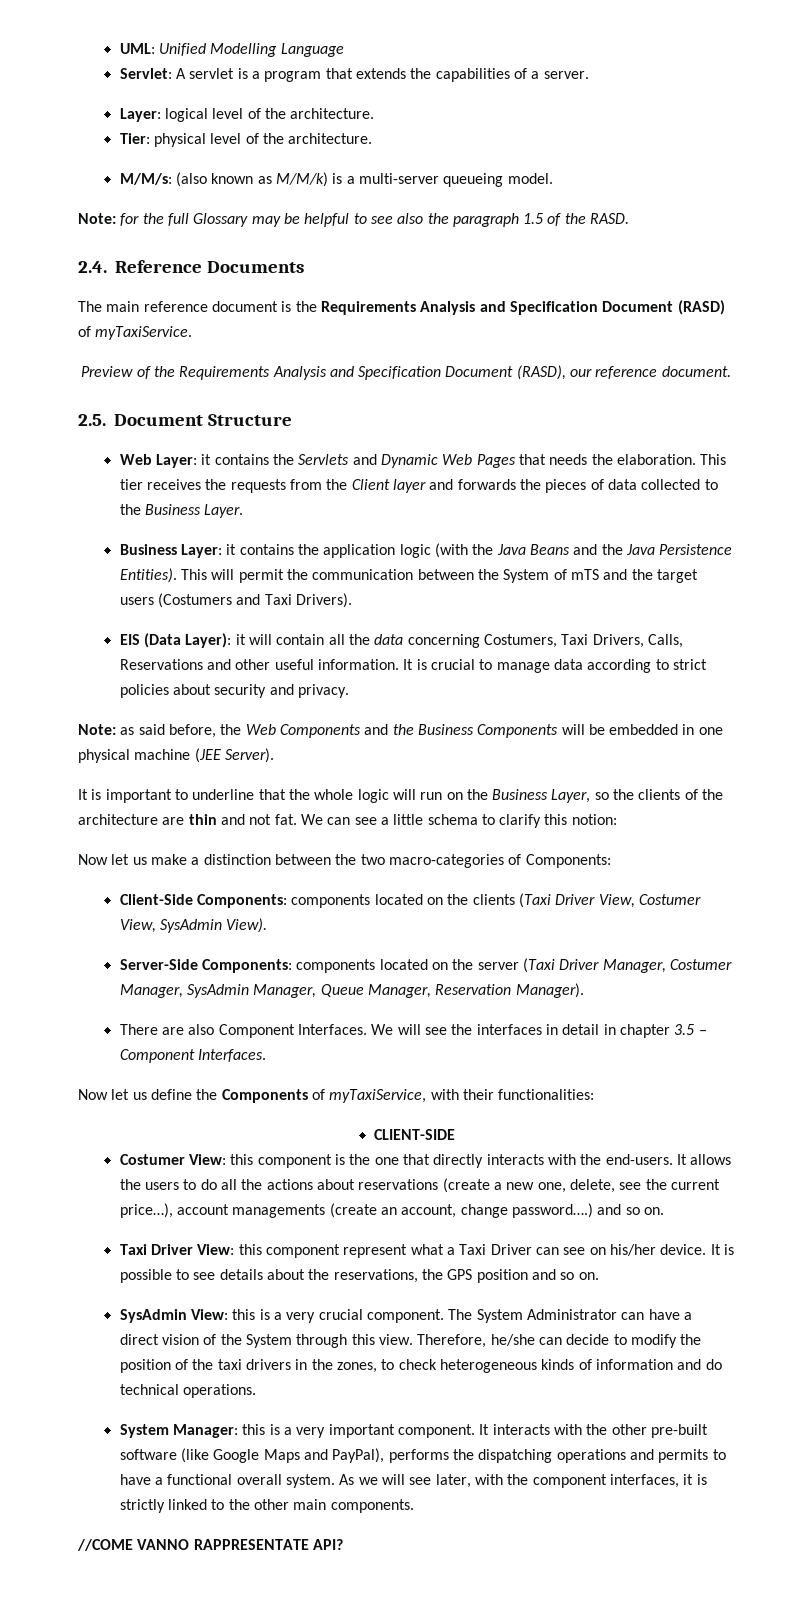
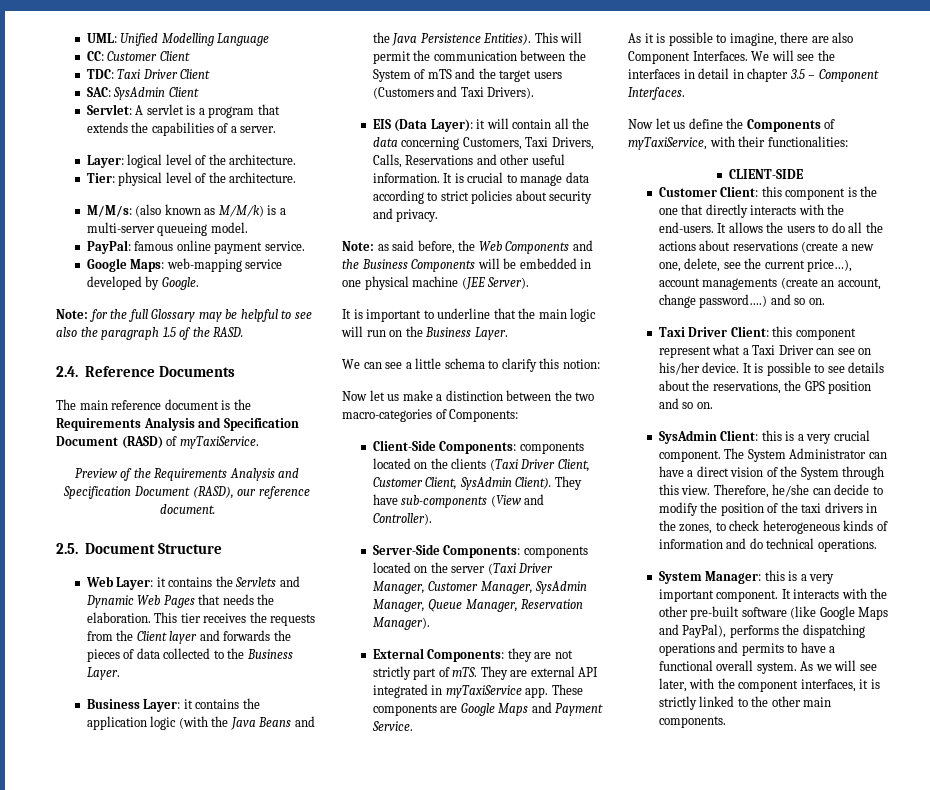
+ CC: Customer Client
+ TDC: Taxi Driver Client
+ SAC: SysAdmin Client
+ PayPal: famous online payment service.
+ Google Maps: web-mapping service developed by Google.
- This will permit the communication between the System of mTS and the target users (Costumers and Taxi Drivers).
+ This will permit the communication between the System of mTS and the target users (Customers and Taxi Drivers).
- EIS (Data Layer): it will contain all the data concerning Costumers, Taxi Drivers, Calls, Reservations and other useful information.
+ EIS (Data Layer): it will contain all the data concerning Customers, Taxi Drivers, Calls, Reservations and other useful information.
- It is important to underline that the whole logic will run on the Business Layer, so the clients of the architecture are thin and not fat. We can see a little schema to clarify this notion:
+ It is important to underline that the main logic will run on the Business Layer.
+ We can see a little schema to clarify this notion:
- Client-Side Components: components located on the clients (Taxi Driver View, Costumer View, SysAdmin View).
+ Client-Side Components: components located on the clients (Taxi Driver Client, Customer Client, SysAdmin Client). They have sub-components (View and Controller).
- Server-Side Components: components located on the server (Taxi Driver Manager, Costumer Manager, SysAdmin Manager, Queue Manager, Reservation Manager).
+ Server-Side Components: components located on the server (Taxi Driver Manager, Customer Manager, SysAdmin Manager, Queue Manager, Reservation Manager).
- There are also Component Interfaces.
+ External Components: they are not strictly part of mTS. They are external API integrated in myTaxiService app. These components are Google Maps and Payment Service.
+ As it is possible to imagine, there are also Component Interfaces.
- Costumer View: this component is the one that directly interacts with the end-users.
+ Customer Client: this component is the one that directly interacts with the end-users.
- Taxi Driver View: this component represent what a Taxi Driver can see on his/her device.
+ Taxi Driver Client: this component represent what a Taxi Driver can see on his/her device.
- SysAdmin View: this is a very crucial component.
+ SysAdmin Client: this is a very crucial component.
- //COME VANNO RAPPRESENTATE API?

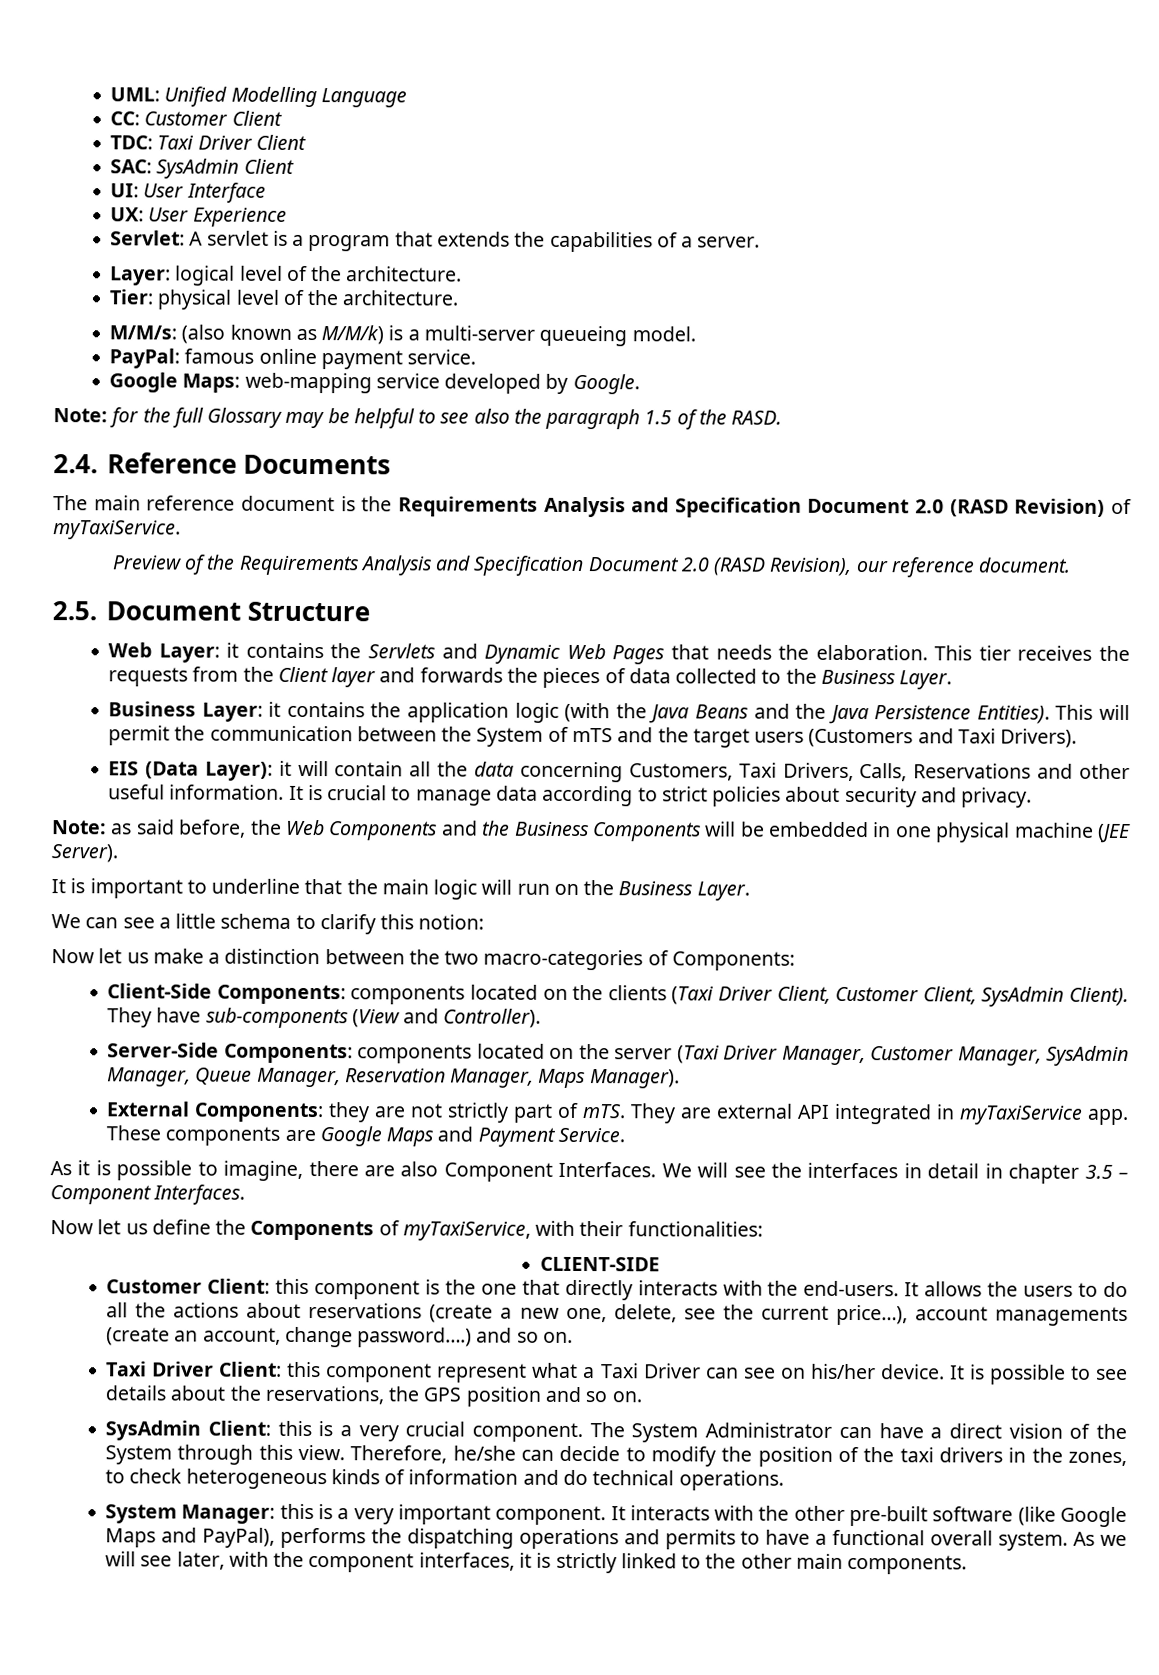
+ UI: User Interface
+ UX: User Experience
- The main reference document is the Requirements Analysis and Specification Document (RASD) of myTaxiService.
+ The main reference document is the Requirements Analysis and Specification Document 2.0 (RASD Revision) of myTaxiService.
- Preview of the Requirements Analysis and Specification Document (RASD), our reference document.
+ Preview of the Requirements Analysis and Specification Document 2.0 (RASD Revision), our reference document.
- Server-Side Components: components located on the server (Taxi Driver Manager, Customer Manager, SysAdmin Manager, Queue Manager, Reservation Manager).
+ Server-Side Components: components located on the server (Taxi Driver Manager, Customer Manager, SysAdmin Manager, Queue Manager, Reservation Manager, Maps Manager).

